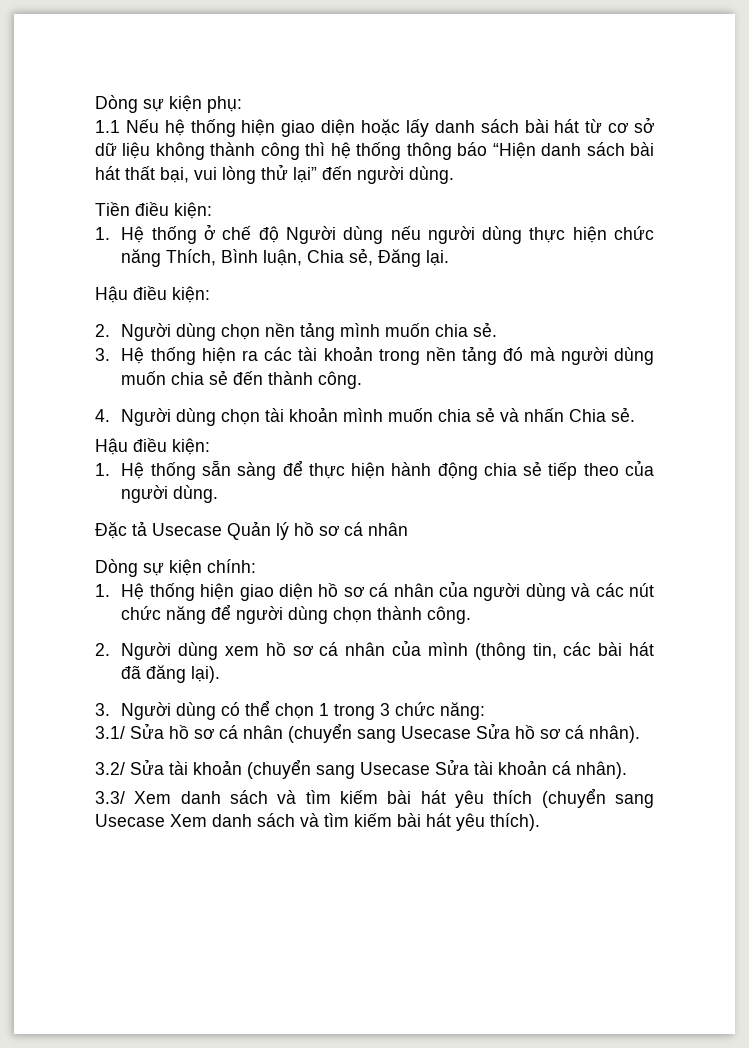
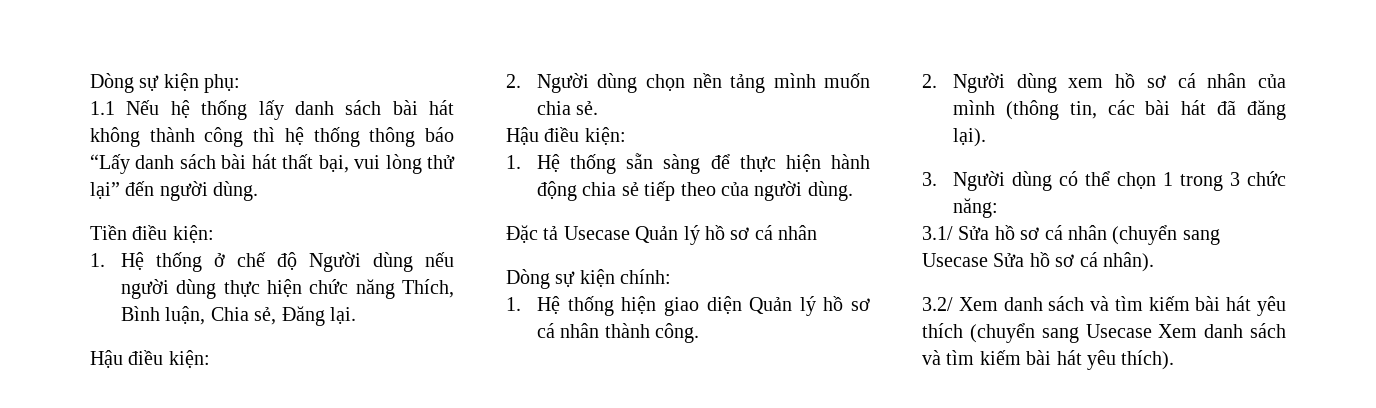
- 1.1 Nếu hệ thống hiện giao diện hoặc lấy danh sách bài hát từ cơ sở dữ liệu không thành công thì hệ thống thông báo “Hiện danh sách bài hát thất bại, vui lòng thử lại” đến người dùng.
+ 1.1 Nếu hệ thống lấy danh sách bài hát không thành công thì hệ thống thông báo “Lấy danh sách bài hát thất bại, vui lòng thử lại” đến người dùng.
- 3. Hệ thống hiện ra các tài khoản trong nền tảng đó mà người dùng muốn chia sẻ đến thành công.
- 4. Người dùng chọn tài khoản mình muốn chia sẻ và nhấn Chia sẻ.
- 1. Hệ thống hiện giao diện hồ sơ cá nhân của người dùng và các nút chức năng để người dùng chọn thành công.
+ 1. Hệ thống hiện giao diện Quản lý hồ sơ cá nhân thành công.
- 3.2/ Sửa tài khoản (chuyển sang Usecase Sửa tài khoản cá nhân).
- 3.3/ Xem danh sách và tìm kiếm bài hát yêu thích (chuyển sang Usecase Xem danh sách và tìm kiếm bài hát yêu thích).
+ 3.2/ Xem danh sách và tìm kiếm bài hát yêu thích (chuyển sang Usecase Xem danh sách và tìm kiếm bài hát yêu thích).

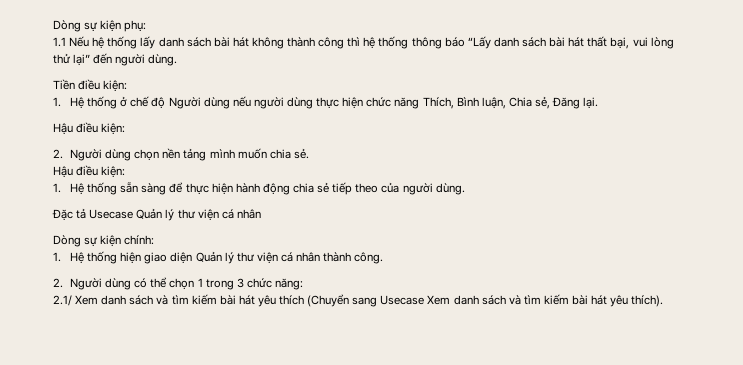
- Đặc tả Usecase Quản lý hồ sơ cá nhân
+ Đặc tả Usecase Quản lý thư viện cá nhân
- 1. Hệ thống hiện giao diện Quản lý hồ sơ cá nhân thành công.
+ 1. Hệ thống hiện giao diện Quản lý thư viện cá nhân thành công.
- 2. Người dùng xem hồ sơ cá nhân của mình (thông tin, các bài hát đã đăng lại).
- 3. Người dùng có thể chọn 1 trong 3 chức năng:
+ 2. Người dùng có thể chọn 1 trong 3 chức năng:
- 3.1/ Sửa hồ sơ cá nhân (chuyển sang Usecase Sửa hồ sơ cá nhân).
- 3.2/ Xem danh sách và tìm kiếm bài hát yêu thích (chuyển sang Usecase Xem danh sách và tìm kiếm bài hát yêu thích).
+ 2.1/ Xem danh sách và tìm kiếm bài hát yêu thích (Chuyển sang Usecase Xem danh sách và tìm kiếm bài hát yêu thích).

